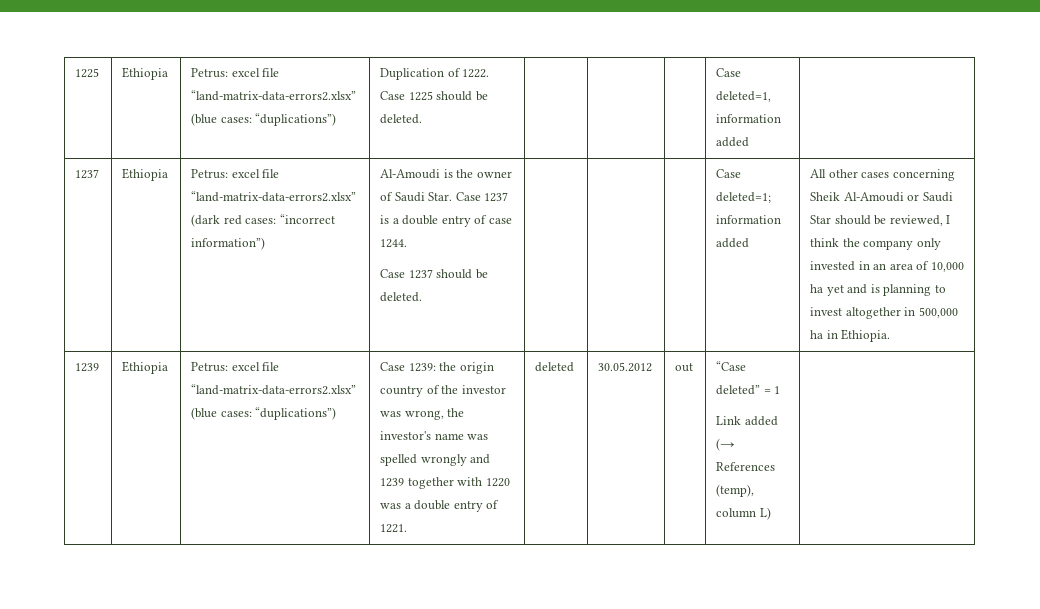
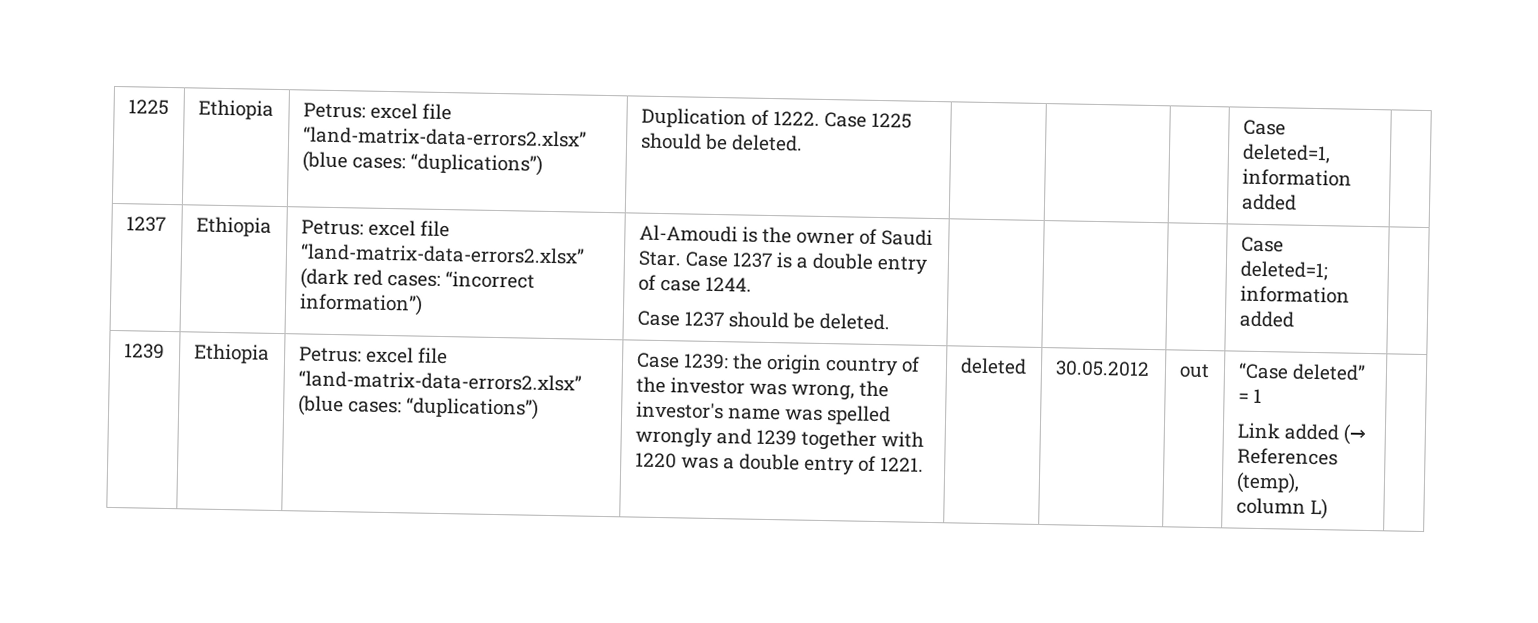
- All other cases concerning Sheik Al-Amoudi or Saudi Star should be reviewed, I think the company only invested in an area of 10,000 ha yet and is planning to invest altogether in 500,000 ha in Ethiopia.

